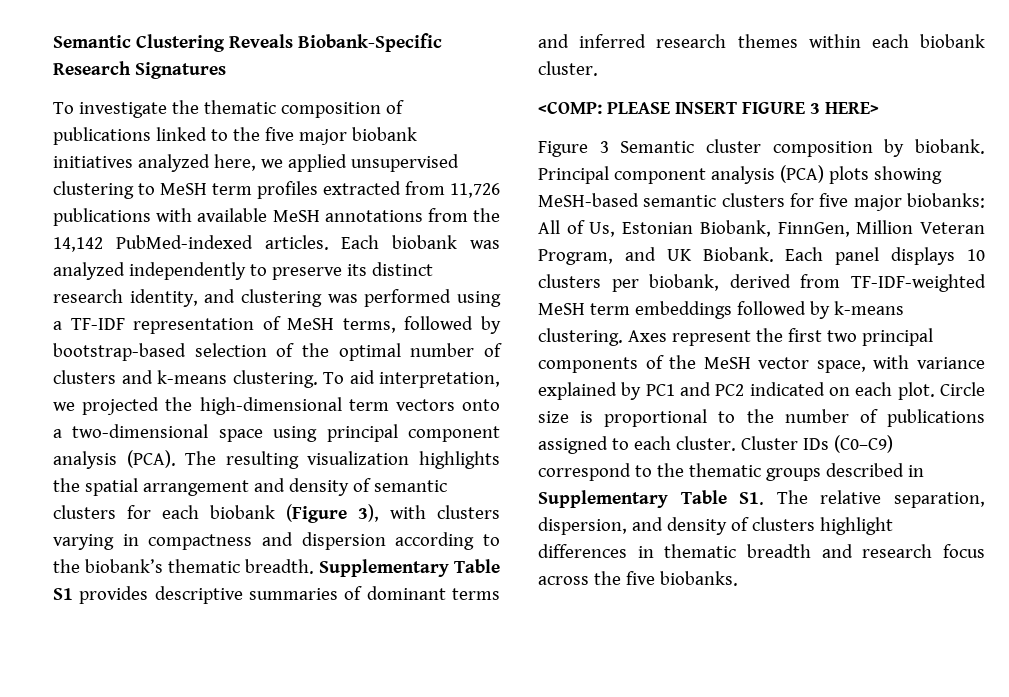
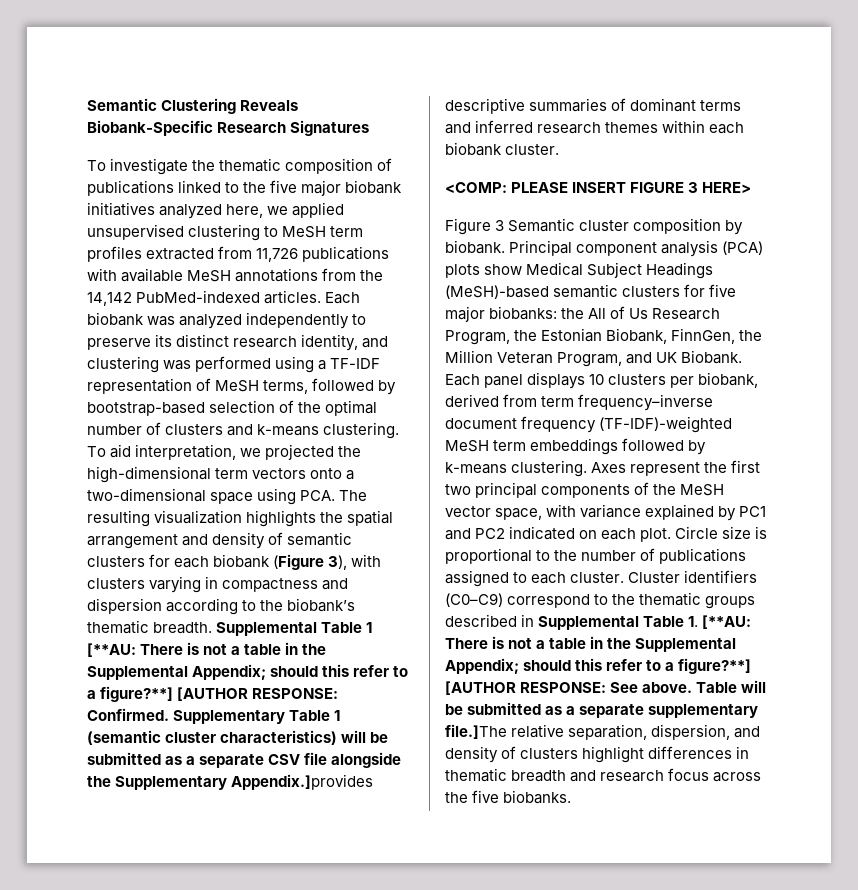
- To aid interpretation, we projected the high-dimensional term vectors onto a two-dimensional space using principal component analysis (PCA). The resulting visualization highlights the spatial arrangement and density of semantic clusters for each biobank (Figure 3), with clusters varying in compactness and dispersion according to the biobank’s thematic breadth.
+ To aid interpretation, we projected the high-dimensional term vectors onto a two-dimensional space using PCA. The resulting visualization highlights the spatial arrangement and density of semantic clusters for each biobank (Figure 3), with clusters varying in compactness and dispersion according to the biobank’s thematic breadth.
- Supplementary Table S1 provides descriptive summaries of dominant terms and inferred research themes within each biobank cluster.
+ Supplemental Table 1 [**AU: There is not a table in the Supplemental Appendix; should this refer to a figure?**] [AUTHOR RESPONSE: Confirmed. Supplementary Table 1 (semantic cluster characteristics) will be submitted as a separate CSV file alongside the Supplementary Appendix.]provides descriptive summaries of dominant terms and inferred research themes within each biobank cluster.
- Principal component analysis (PCA) plots showing MeSH-based semantic clusters for five major biobanks: All of Us, Estonian Biobank, FinnGen, Million Veteran Program, and UK Biobank.
+ Principal component analysis (PCA) plots show Medical Subject Headings (MeSH)-based semantic clusters for five major biobanks: the All of Us Research Program, the Estonian Biobank, FinnGen, the Million Veteran Program, and UK Biobank.
- Each panel displays 10 clusters per biobank, derived from TF-IDF-weighted MeSH term embeddings followed by k-means clustering.
+ Each panel displays 10 clusters per biobank, derived from term frequency–inverse document frequency (TF-IDF)-weighted MeSH term embeddings followed by k-means clustering.
- Cluster IDs (C0–C9) correspond to the thematic groups described in Supplementary Table S1. The relative separation, dispersion, and density of clusters highlight differences in thematic breadth and research focus across the five biobanks.
+ Cluster identifiers (C0–C9) correspond to the thematic groups described in Supplemental Table 1. [**AU: There is not a table in the Supplemental Appendix; should this refer to a figure?**] [AUTHOR RESPONSE: See above. Table will be submitted as a separate supplementary file.]The relative separation, dispersion, and density of clusters highlight differences in thematic breadth and research focus across the five biobanks.

